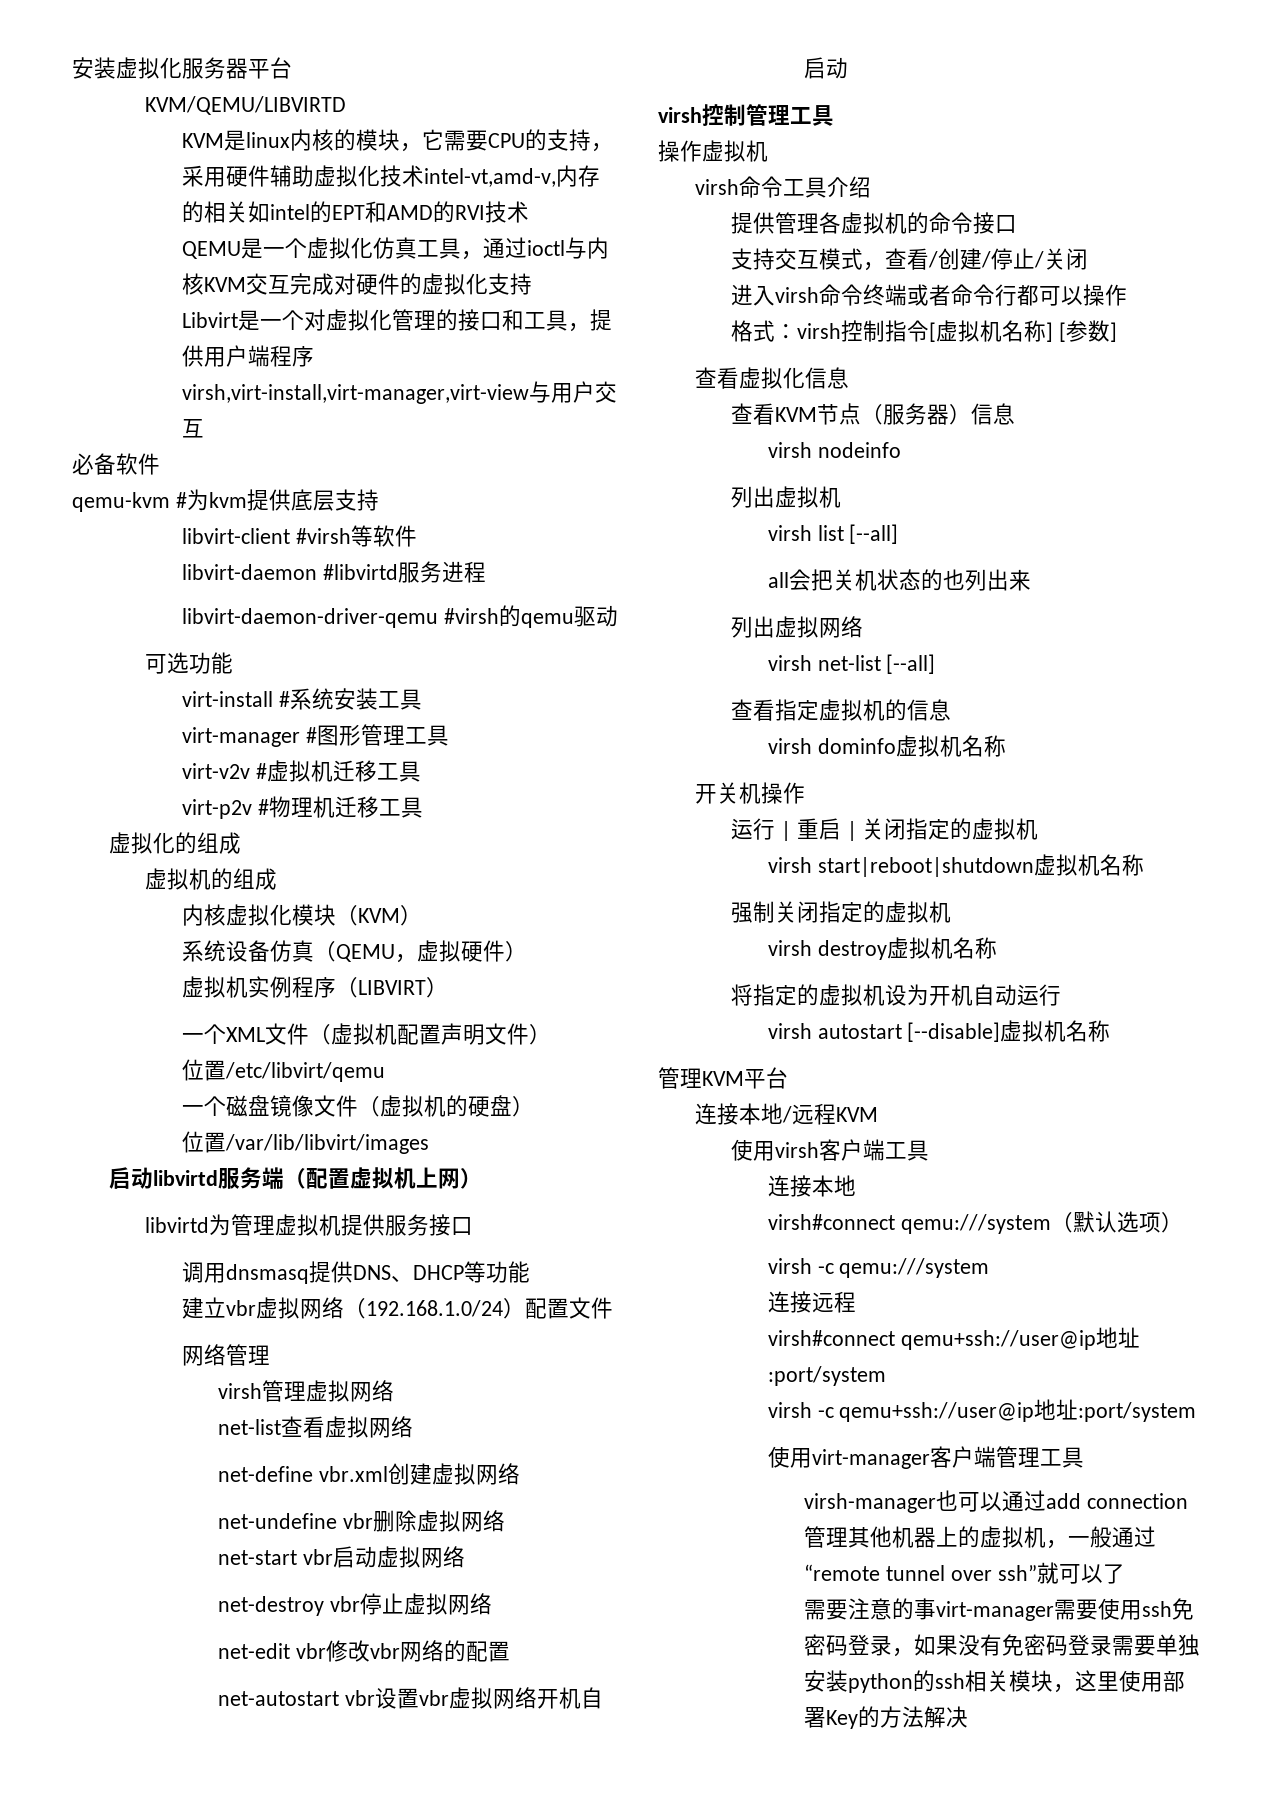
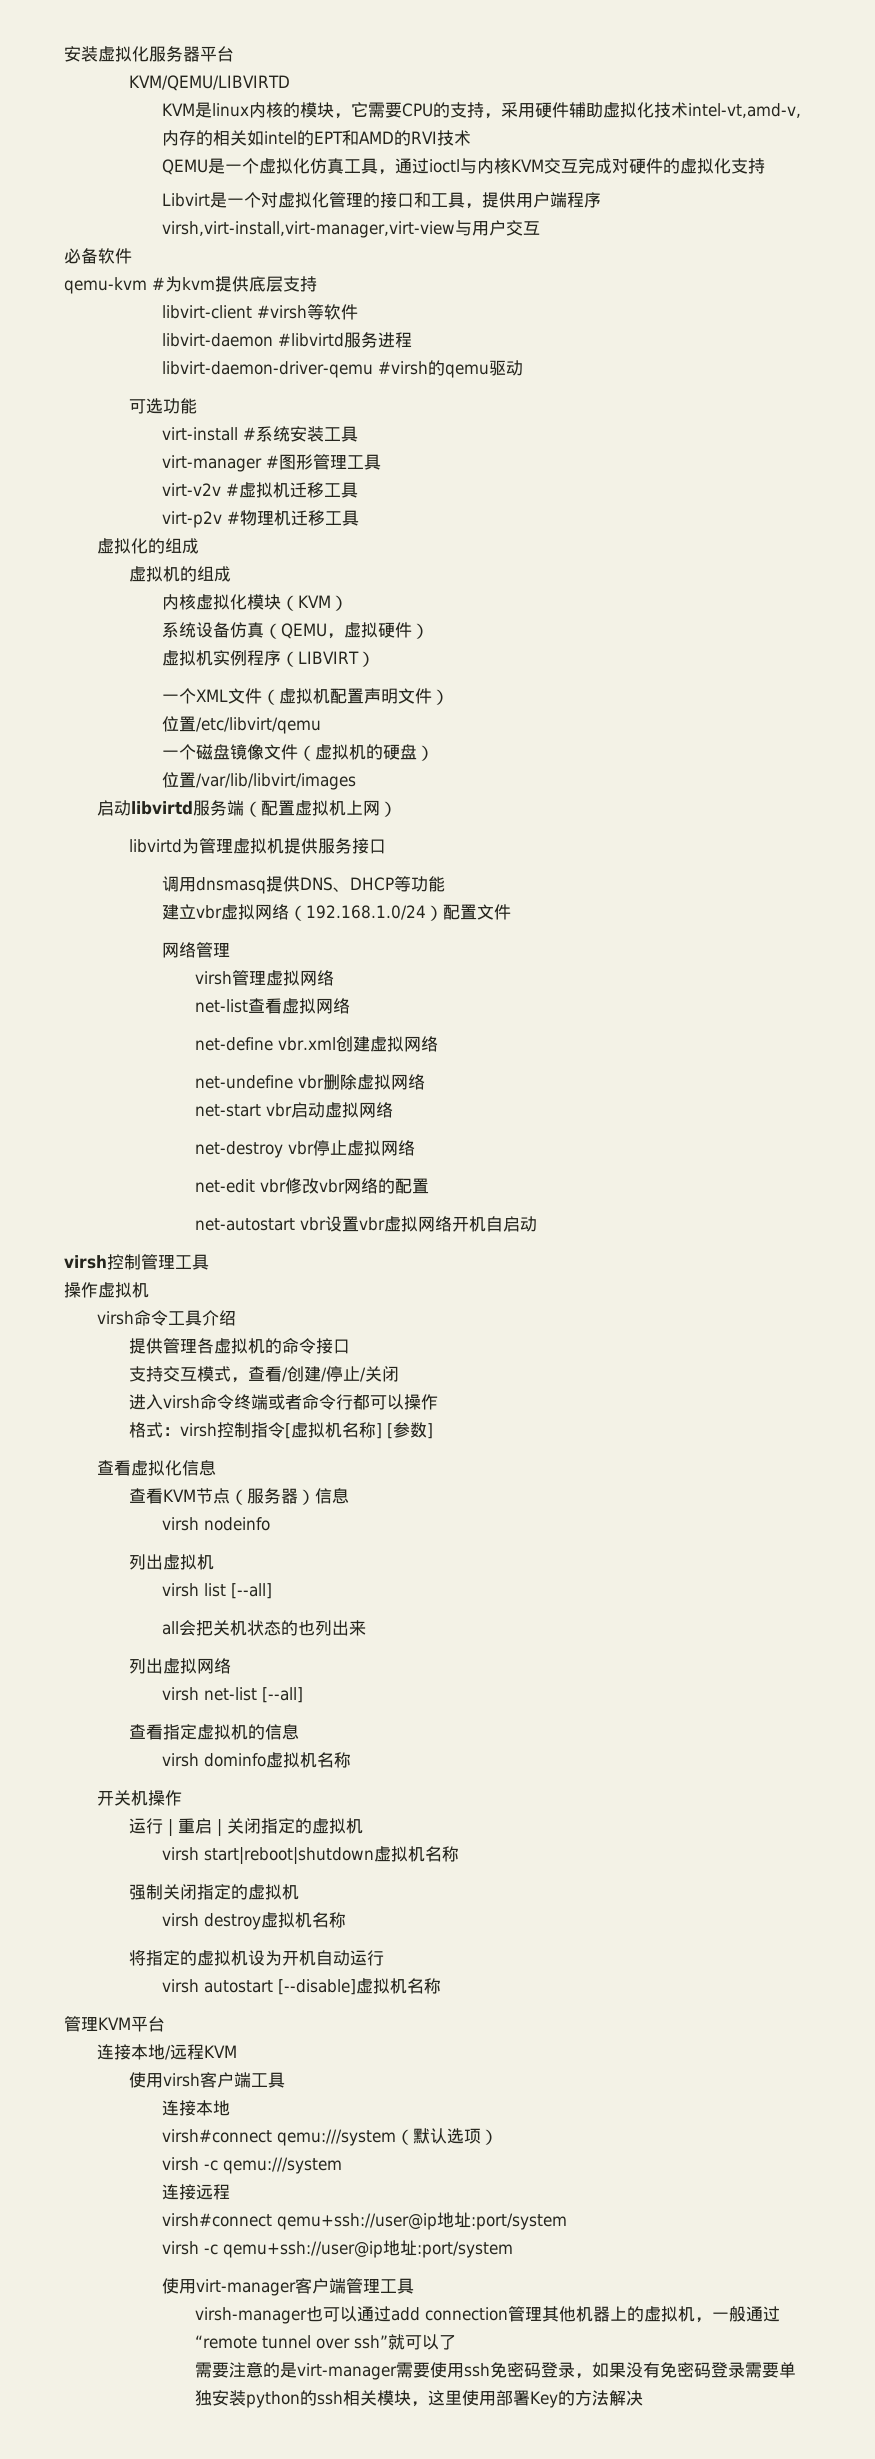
- 需要注意的事virt-manager需要使用ssh免密码登录，如果没有免密码登录需要单独安装python的ssh相关模块，这里使用部署Key的方法解决
+ 需要注意的是virt-manager需要使用ssh免密码登录，如果没有免密码登录需要单独安装python的ssh相关模块，这里使用部署Key的方法解决

